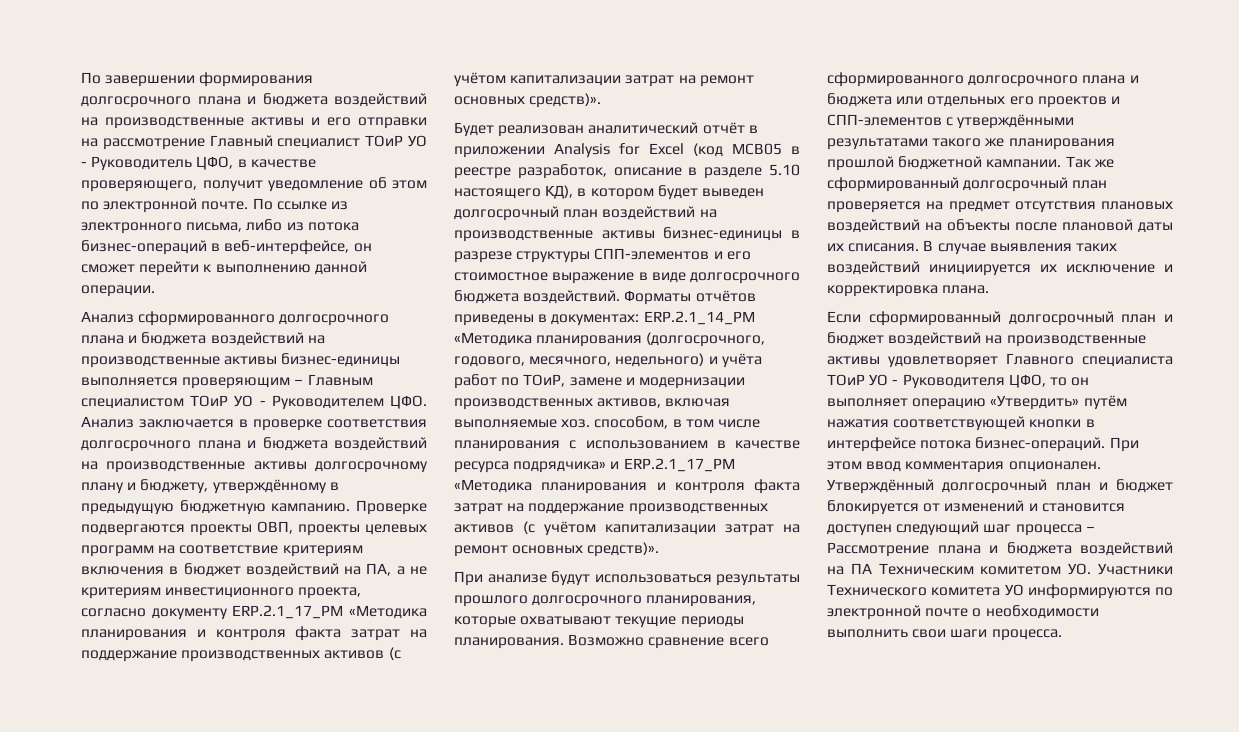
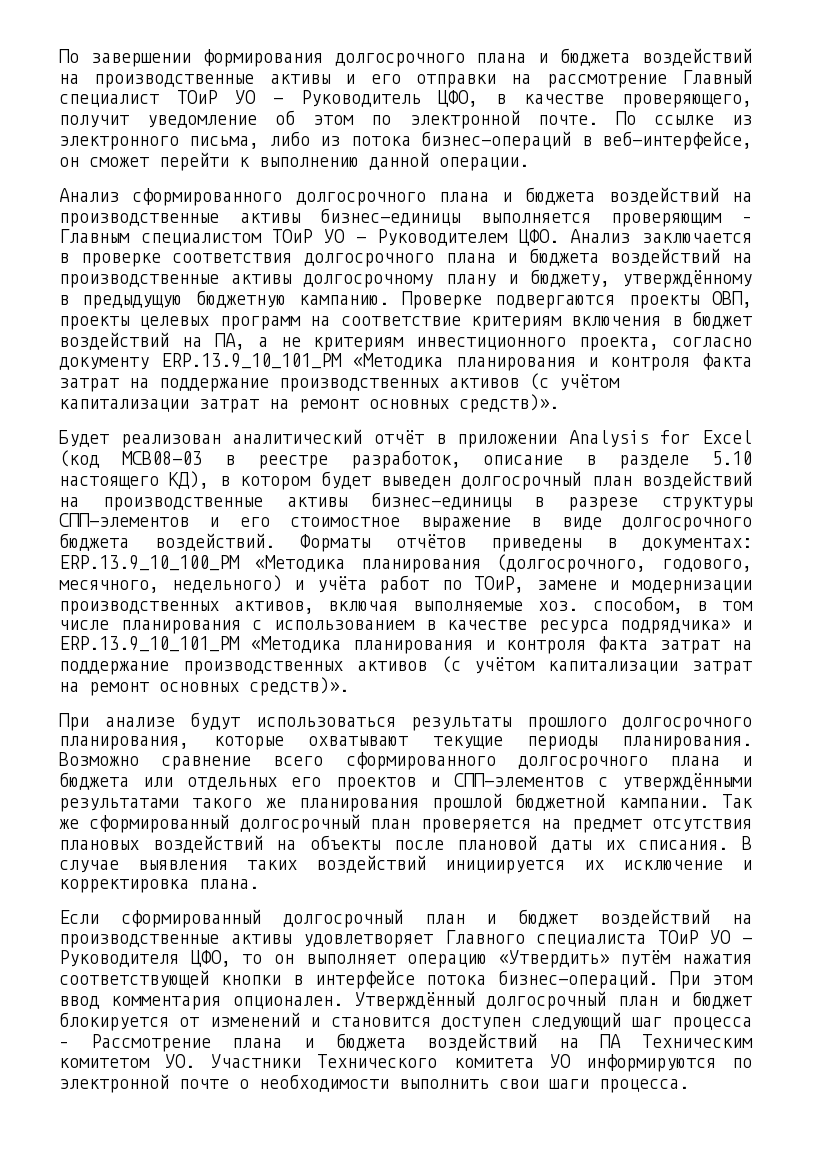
- Проверке подвергаются проекты ОВП, проекты целевых программ на соответствие критериям включения в бюджет воздействий на ПА, а не критериям инвестиционного проекта, согласно документу ERP.2.1_17_PM «Методика планирования и контроля факта затрат на поддержание производственных активов (с учётом капитализации затрат на ремонт основных средств)».
+ Проверке подвергаются проекты ОВП, проекты целевых программ на соответствие критериям включения в бюджет воздействий на ПА, а не критериям инвестиционного проекта, согласно документу ERP.13.9_10_101_PM «Методика планирования и контроля факта затрат на поддержание производственных активов (с учётом капитализации затрат на ремонт основных средств)».
- Будет реализован аналитический отчёт в приложении Analysis for Excel (код MCB05 в реестре разработок, описание в разделе 5.10 настоящего КД), в котором будет выведен долгосрочный план воздействий на производственные активы бизнес-единицы в разрезе структуры СПП-элементов и его стоимостное выражение в виде долгосрочного бюджета воздействий.
+ Будет реализован аналитический отчёт в приложении Analysis for Excel (код MCB08-03 в реестре разработок, описание в разделе 5.10 настоящего КД), в котором будет выведен долгосрочный план воздействий на производственные активы бизнес-единицы в разрезе структуры СПП-элементов и его стоимостное выражение в виде долгосрочного бюджета воздействий.
- Форматы отчётов приведены в документах: ERP.2.1_14_PM «Методика планирования (долгосрочного, годового, месячного, недельного) и учёта работ по ТОиР, замене и модернизации производственных активов, включая выполняемые хоз. способом, в том числе планирования с использованием в качестве ресурса подрядчика» и ERP.2.1_17_PM «Методика планирования и контроля факта затрат на поддержание производственных активов (с учётом капитализации затрат на ремонт основных средств)».
+ Форматы отчётов приведены в документах: ERP.13.9_10_100_PM «Методика планирования (долгосрочного, годового, месячного, недельного) и учёта работ по ТОиР, замене и модернизации производственных активов, включая выполняемые хоз. способом, в том числе планирования с использованием в качестве ресурса подрядчика» и ERP.13.9_10_101_PM «Методика планирования и контроля факта затрат на поддержание производственных активов (с учётом капитализации затрат на ремонт основных средств)».

